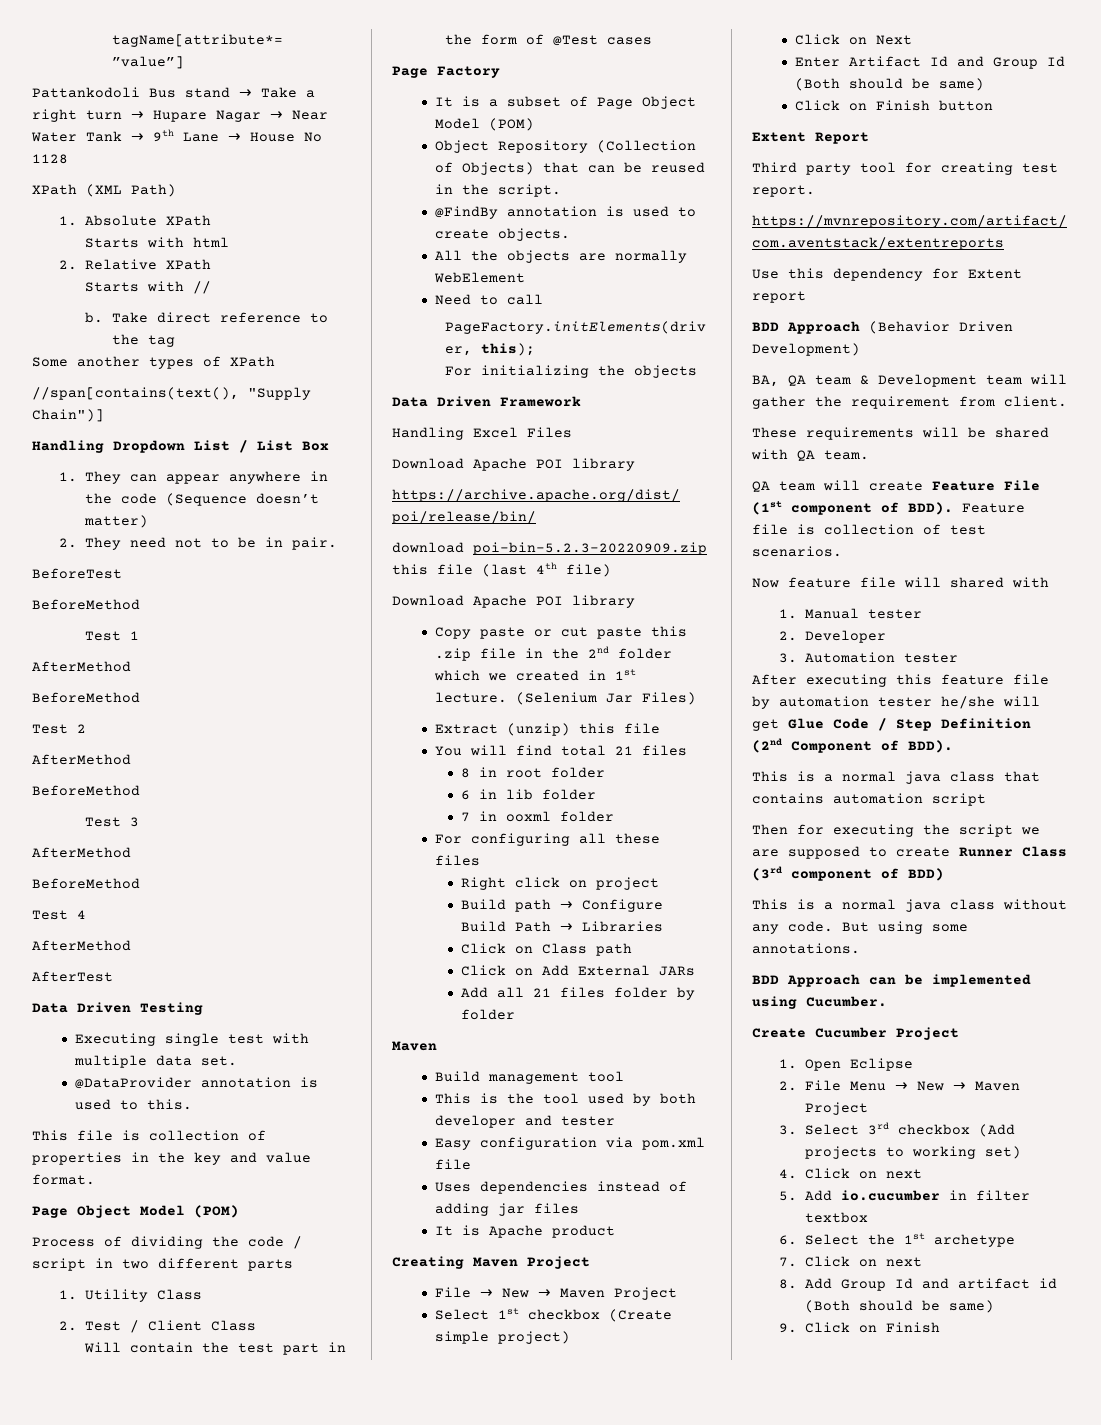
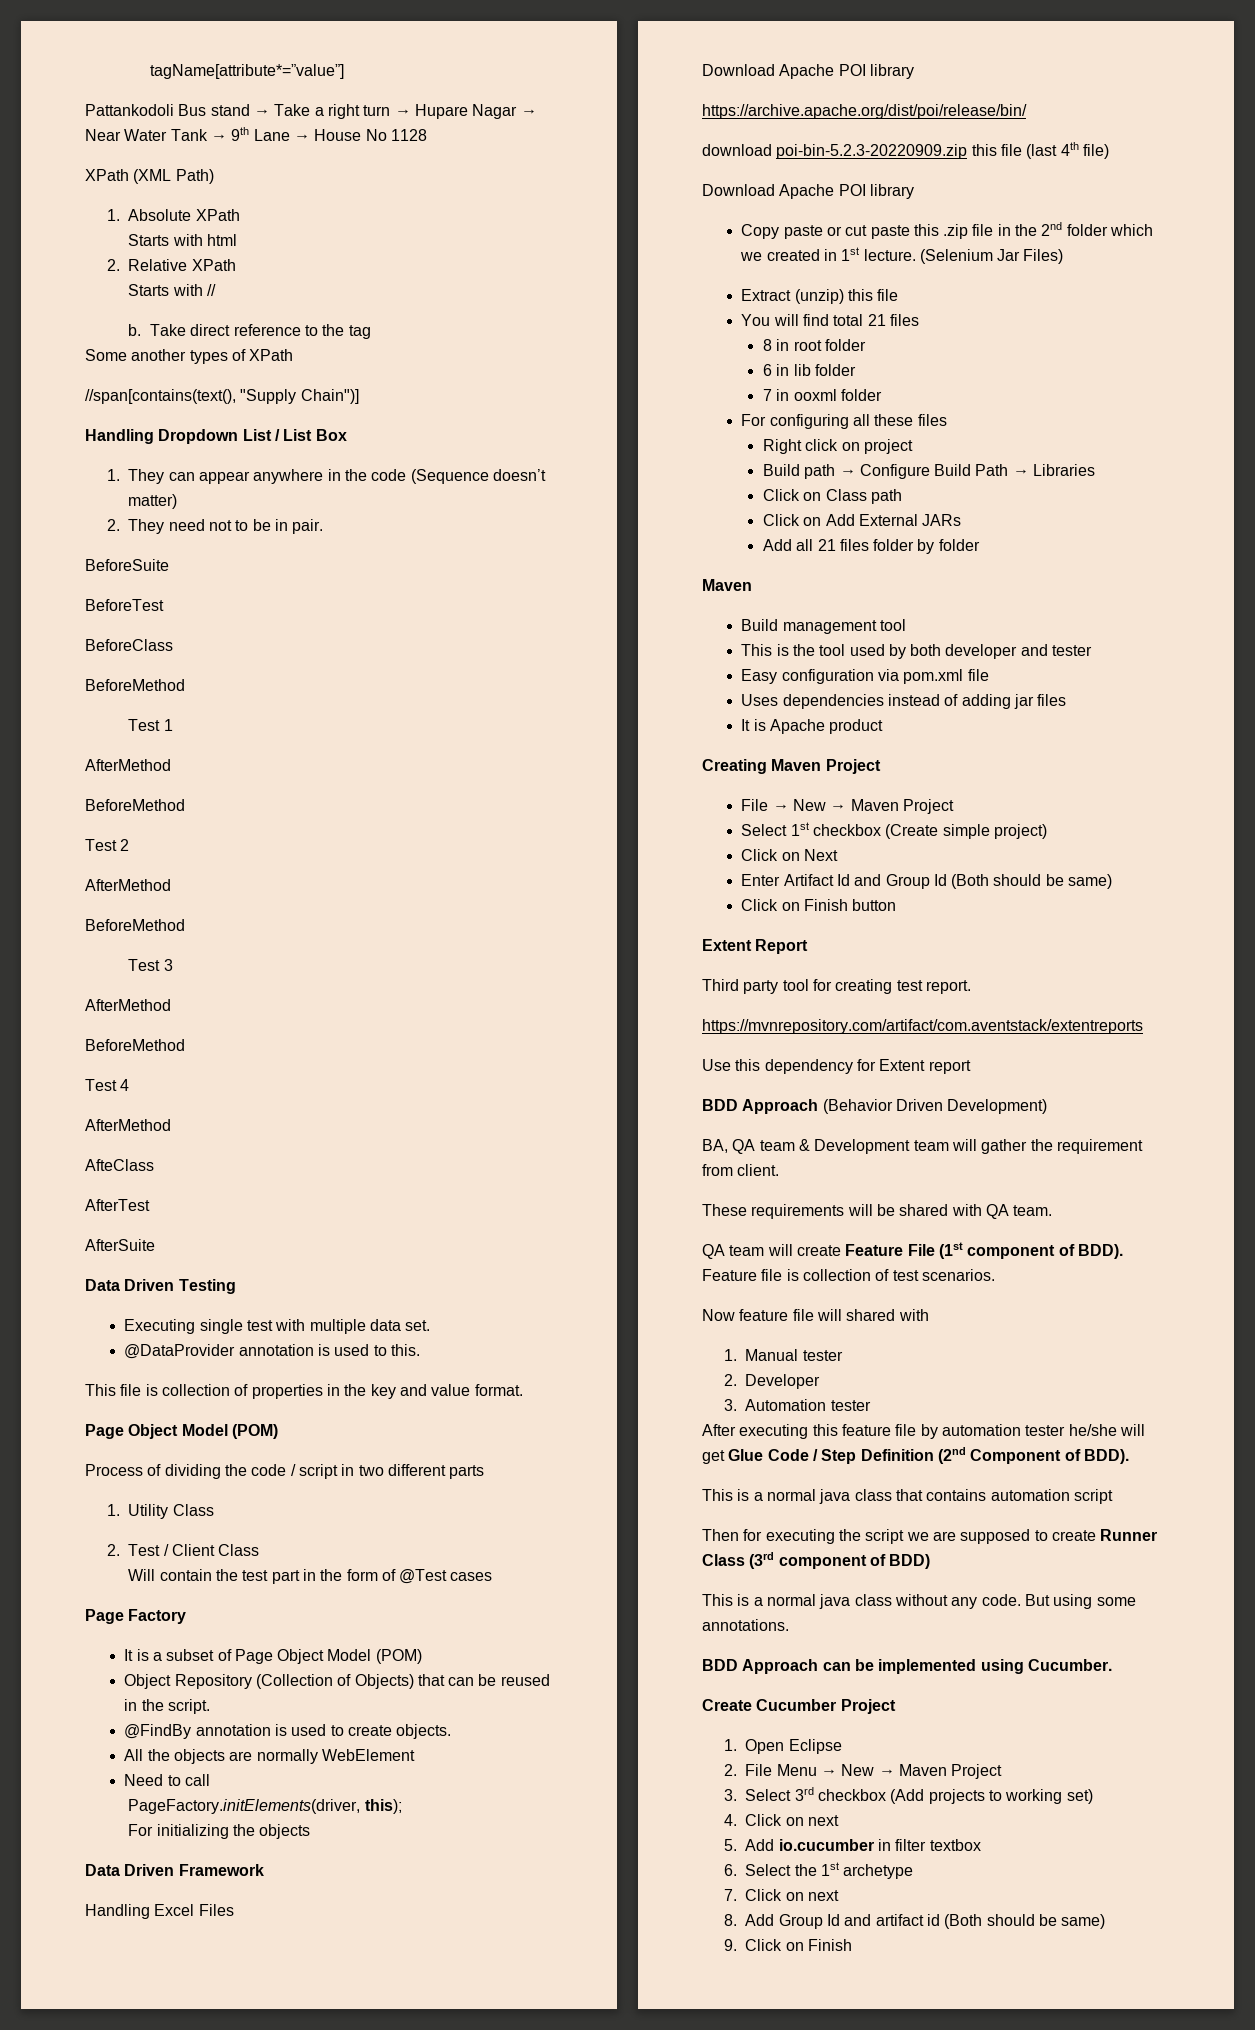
+ BeforeSuite
+ BeforeClass
+ AfteClass
+ AfterSuite

